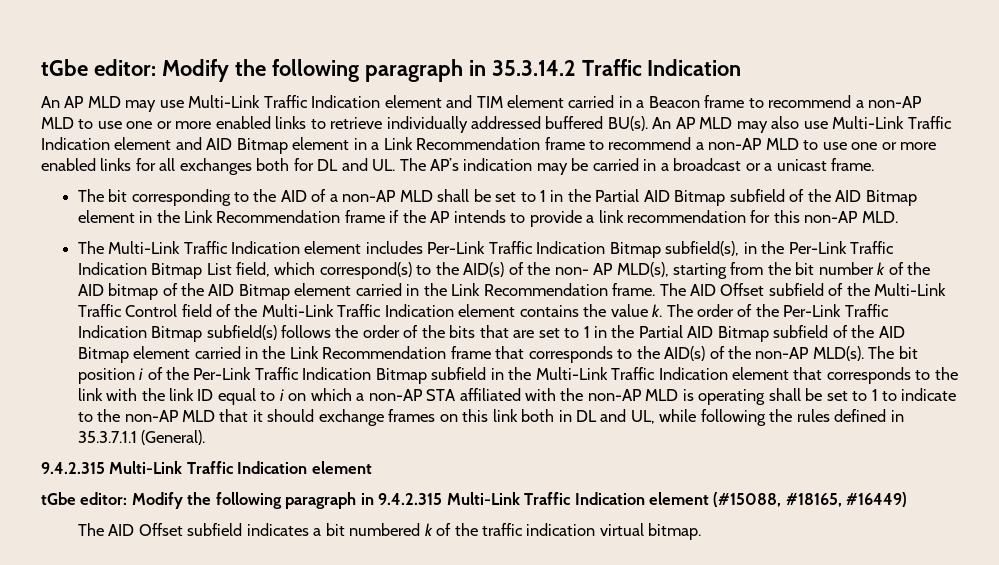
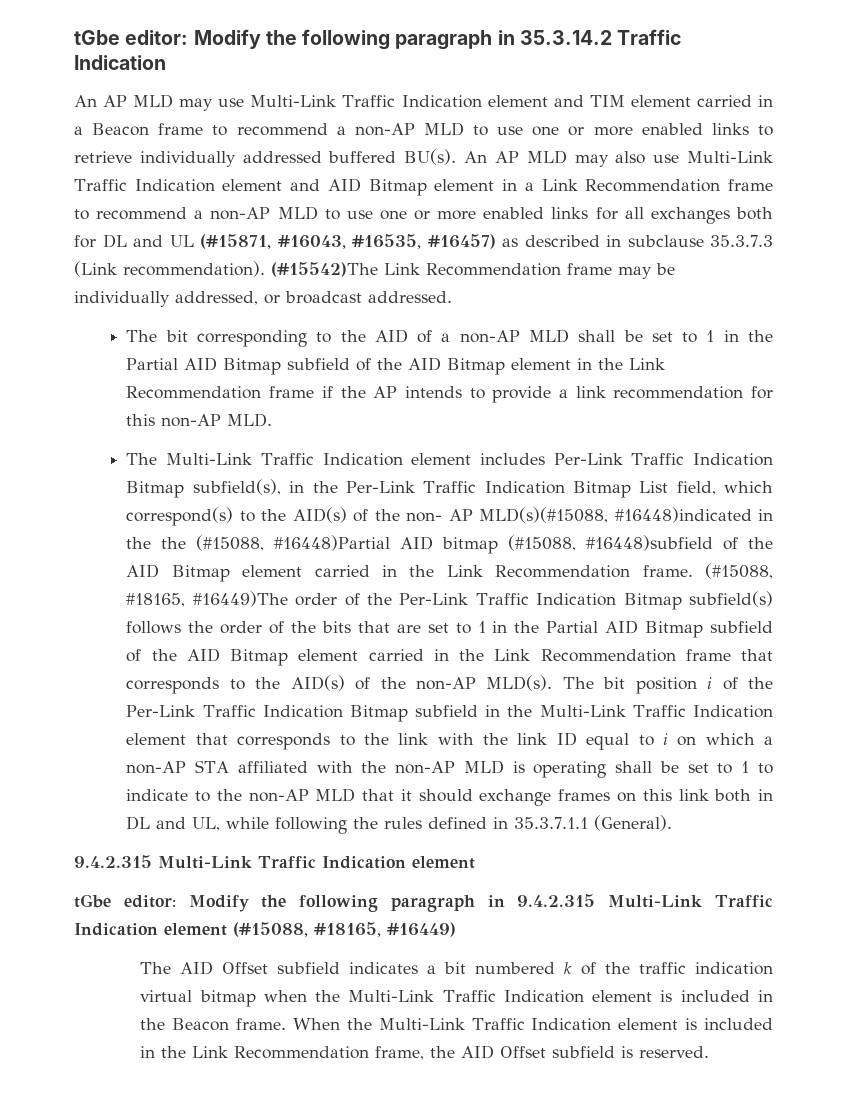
- An AP MLD may also use Multi-Link Traffic Indication element and AID Bitmap element in a Link Recommendation frame to recommend a non-AP MLD to use one or more enabled links for all exchanges both for DL and UL. The AP’s indication may be carried in a broadcast or a unicast frame.
+ An AP MLD may also use Multi-Link Traffic Indication element and AID Bitmap element in a Link Recommendation frame to recommend a non-AP MLD to use one or more enabled links for all exchanges both for DL and UL (#15871, #16043, #16535, #16457) as described in subclause 35.3.7.3 (Link recommendation). (#15542)The Link Recommendation frame may be individually addressed, or broadcast addressed.
- The Multi-Link Traffic Indication element includes Per-Link Traffic Indication Bitmap subfield(s), in the Per-Link Traffic Indication Bitmap List field, which correspond(s) to the AID(s) of the non- AP MLD(s), starting from the bit number k of the AID bitmap of the AID Bitmap element carried in the Link Recommendation frame.
+ The Multi-Link Traffic Indication element includes Per-Link Traffic Indication Bitmap subfield(s), in the Per-Link Traffic Indication Bitmap List field, which correspond(s) to the AID(s) of the non- AP MLD(s)(#15088, #16448)indicated in the the (#15088, #16448)Partial AID bitmap (#15088, #16448)subfield of the AID Bitmap element carried in the Link Recommendation frame.
- The AID Offset subfield of the Multi-Link Traffic Control field of the Multi-Link Traffic Indication element contains the value k. The order of the Per-Link Traffic Indication Bitmap subfield(s) follows the order of the bits that are set to 1 in the Partial AID Bitmap subfield of the AID Bitmap element carried in the Link Recommendation frame that corresponds to the AID(s) of the non-AP MLD(s).
+ (#15088, #18165, #16449)The order of the Per-Link Traffic Indication Bitmap subfield(s) follows the order of the bits that are set to 1 in the Partial AID Bitmap subfield of the AID Bitmap element carried in the Link Recommendation frame that corresponds to the AID(s) of the non-AP MLD(s).
- The AID Offset subfield indicates a bit numbered k of the traffic indication virtual bitmap.
+ The AID Offset subfield indicates a bit numbered k of the traffic indication virtual bitmap when the Multi-Link Traffic Indication element is included in the Beacon frame. When the Multi-Link Traffic Indication element is included in the Link Recommendation frame, the AID Offset subfield is reserved.

